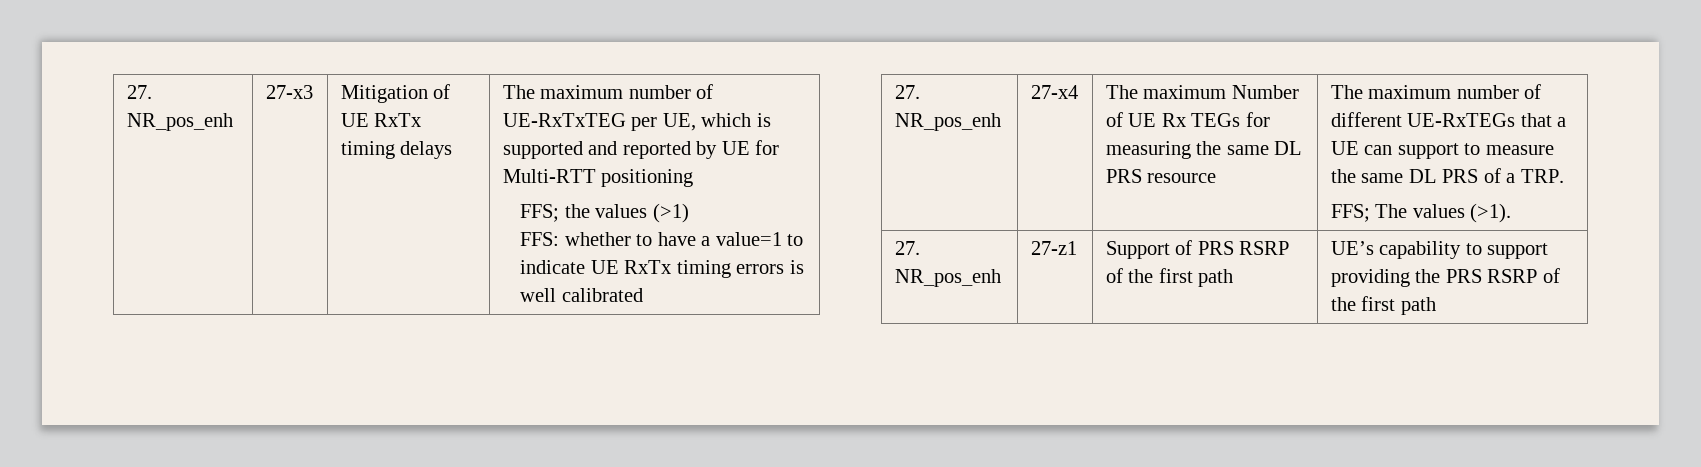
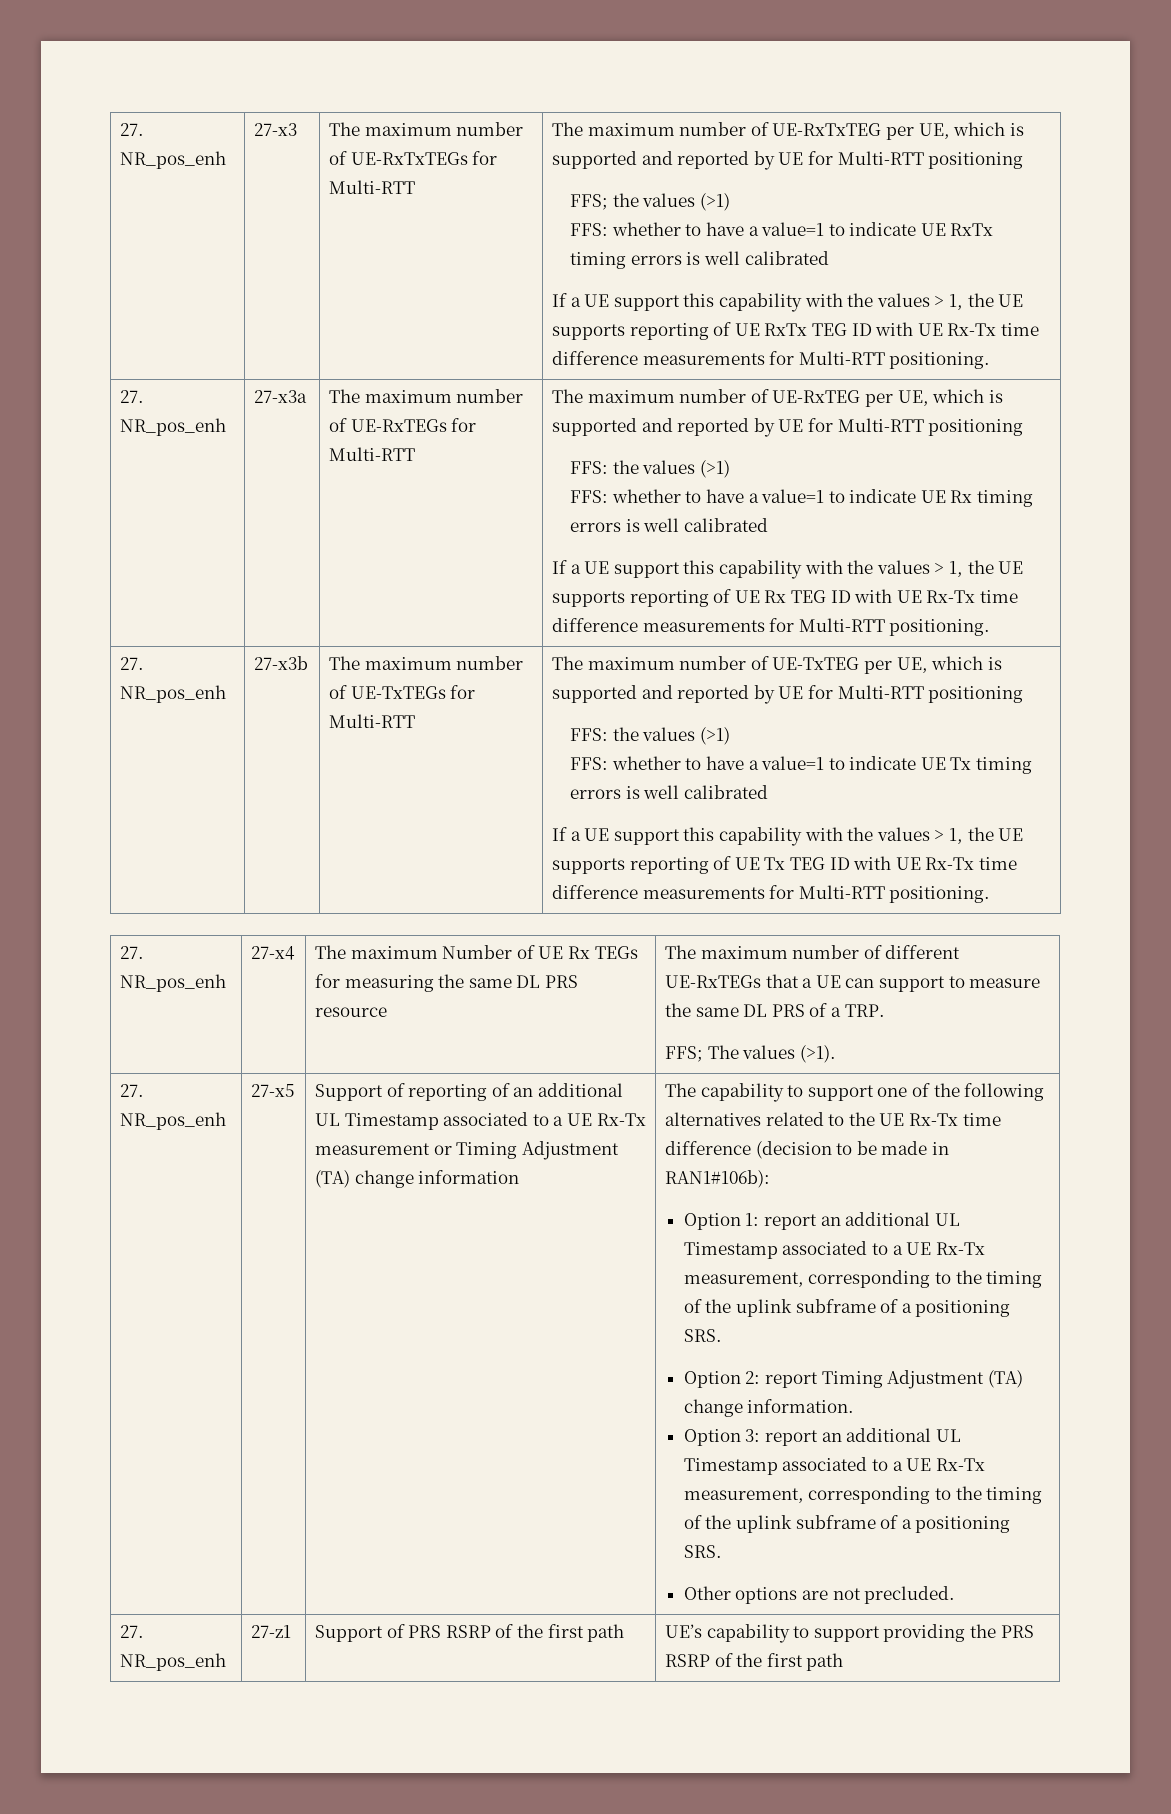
- Mitigation of UE RxTx timing delays
+ The maximum number of UE-RxTxTEGs for Multi-RTT
+ If a UE support this capability with the values > 1, the UE supports reporting of UE RxTx TEG ID with UE Rx-Tx time difference measurements for Multi-RTT positioning.
+ 27. NR_pos_enh | 27-x3a | The maximum number of UE-RxTEGs for Multi-RTT | The maximum number of UE-RxTEG per UE, which is supported and reported by UE for Multi-RTT positioning
+ FFS: the values (>1)
+ FFS: whether to have a value=1 to indicate UE Rx timing errors is well calibrated
+ If a UE support this capability with the values > 1, the UE supports reporting of UE Rx TEG ID with UE Rx-Tx time difference measurements for Multi-RTT positioning.
+ 27. NR_pos_enh | 27-x3b | The maximum number of UE-TxTEGs for Multi-RTT | The maximum number of UE-TxTEG per UE, which is supported and reported by UE for Multi-RTT positioning
+ FFS: the values (>1)
+ FFS: whether to have a value=1 to indicate UE Tx timing errors is well calibrated
+ If a UE support this capability with the values > 1, the UE supports reporting of UE Tx TEG ID with UE Rx-Tx time difference measurements for Multi-RTT positioning.
+ 27. NR_pos_enh | 27-x5 | Support of reporting of an additional UL Timestamp associated to a UE Rx-Tx measurement or Timing Adjustment (TA) change information | The capability to support one of the following alternatives related to the UE Rx-Tx time difference (decision to be made in RAN1#106b):
+ Option 1: report an additional UL Timestamp associated to a UE Rx-Tx measurement, corresponding to the timing of the uplink subframe of a positioning SRS.
+ Option 2: report Timing Adjustment (TA) change information.
+ Option 3: report an additional UL Timestamp associated to a UE Rx-Tx measurement, corresponding to the timing of the uplink subframe of a positioning SRS.
+ Other options are not precluded.

